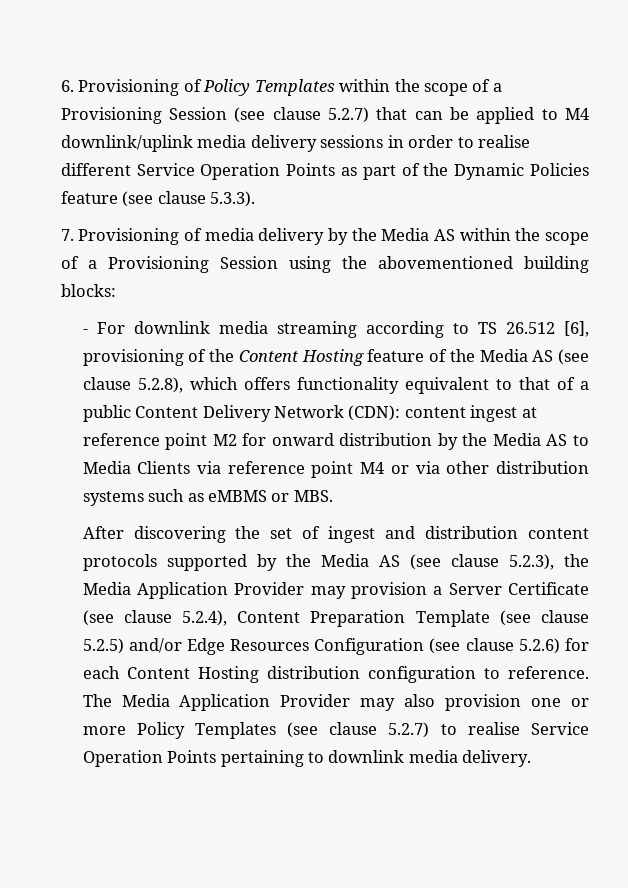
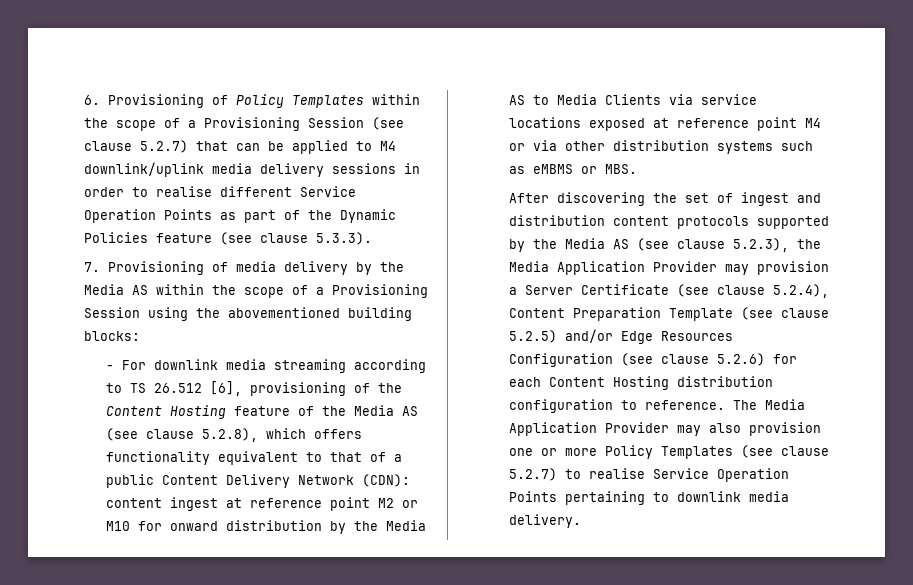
- content ingest at reference point M2 for onward distribution by the Media AS to Media Clients via reference point M4 or via other distribution systems such as eMBMS or MBS.
+ content ingest at reference point M2 or M10 for onward distribution by the Media AS to Media Clients via service locations exposed at reference point M4 or via other distribution systems such as eMBMS or MBS.

